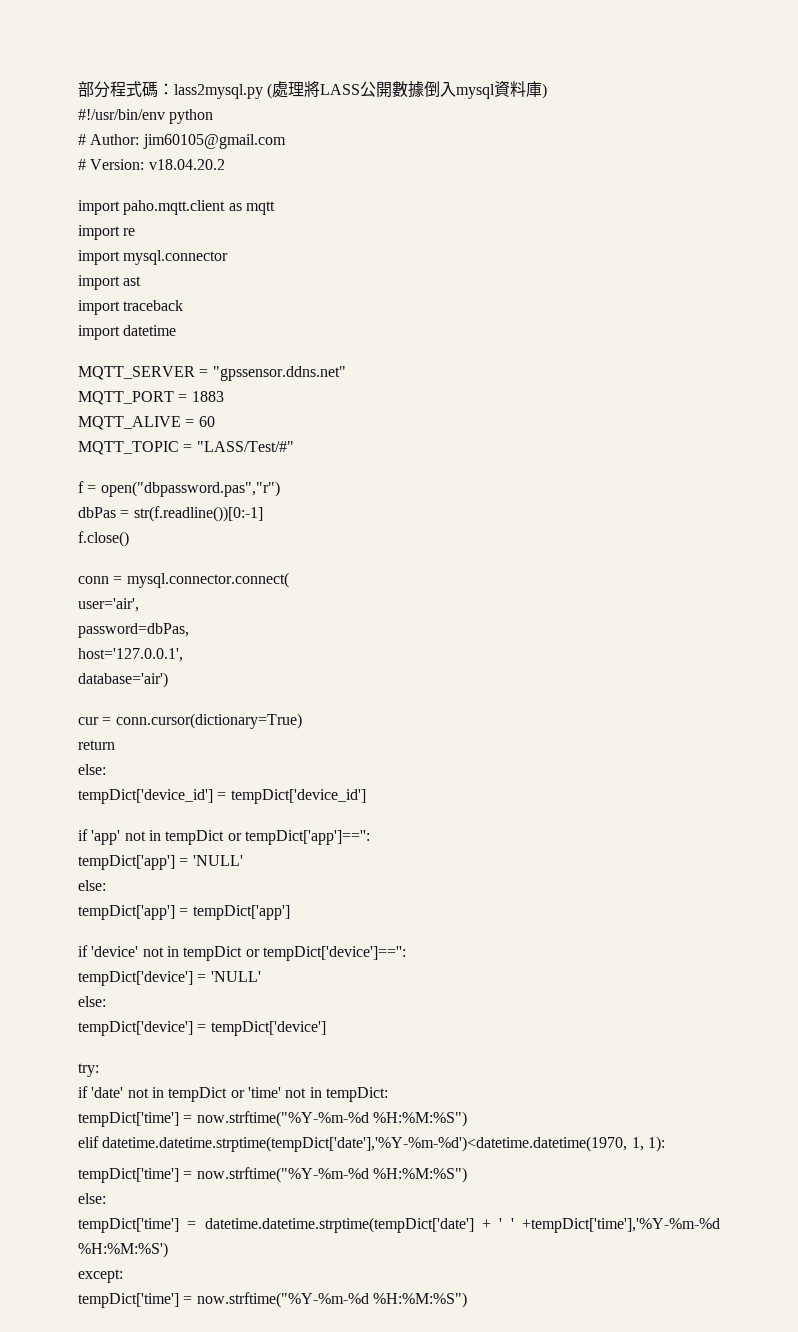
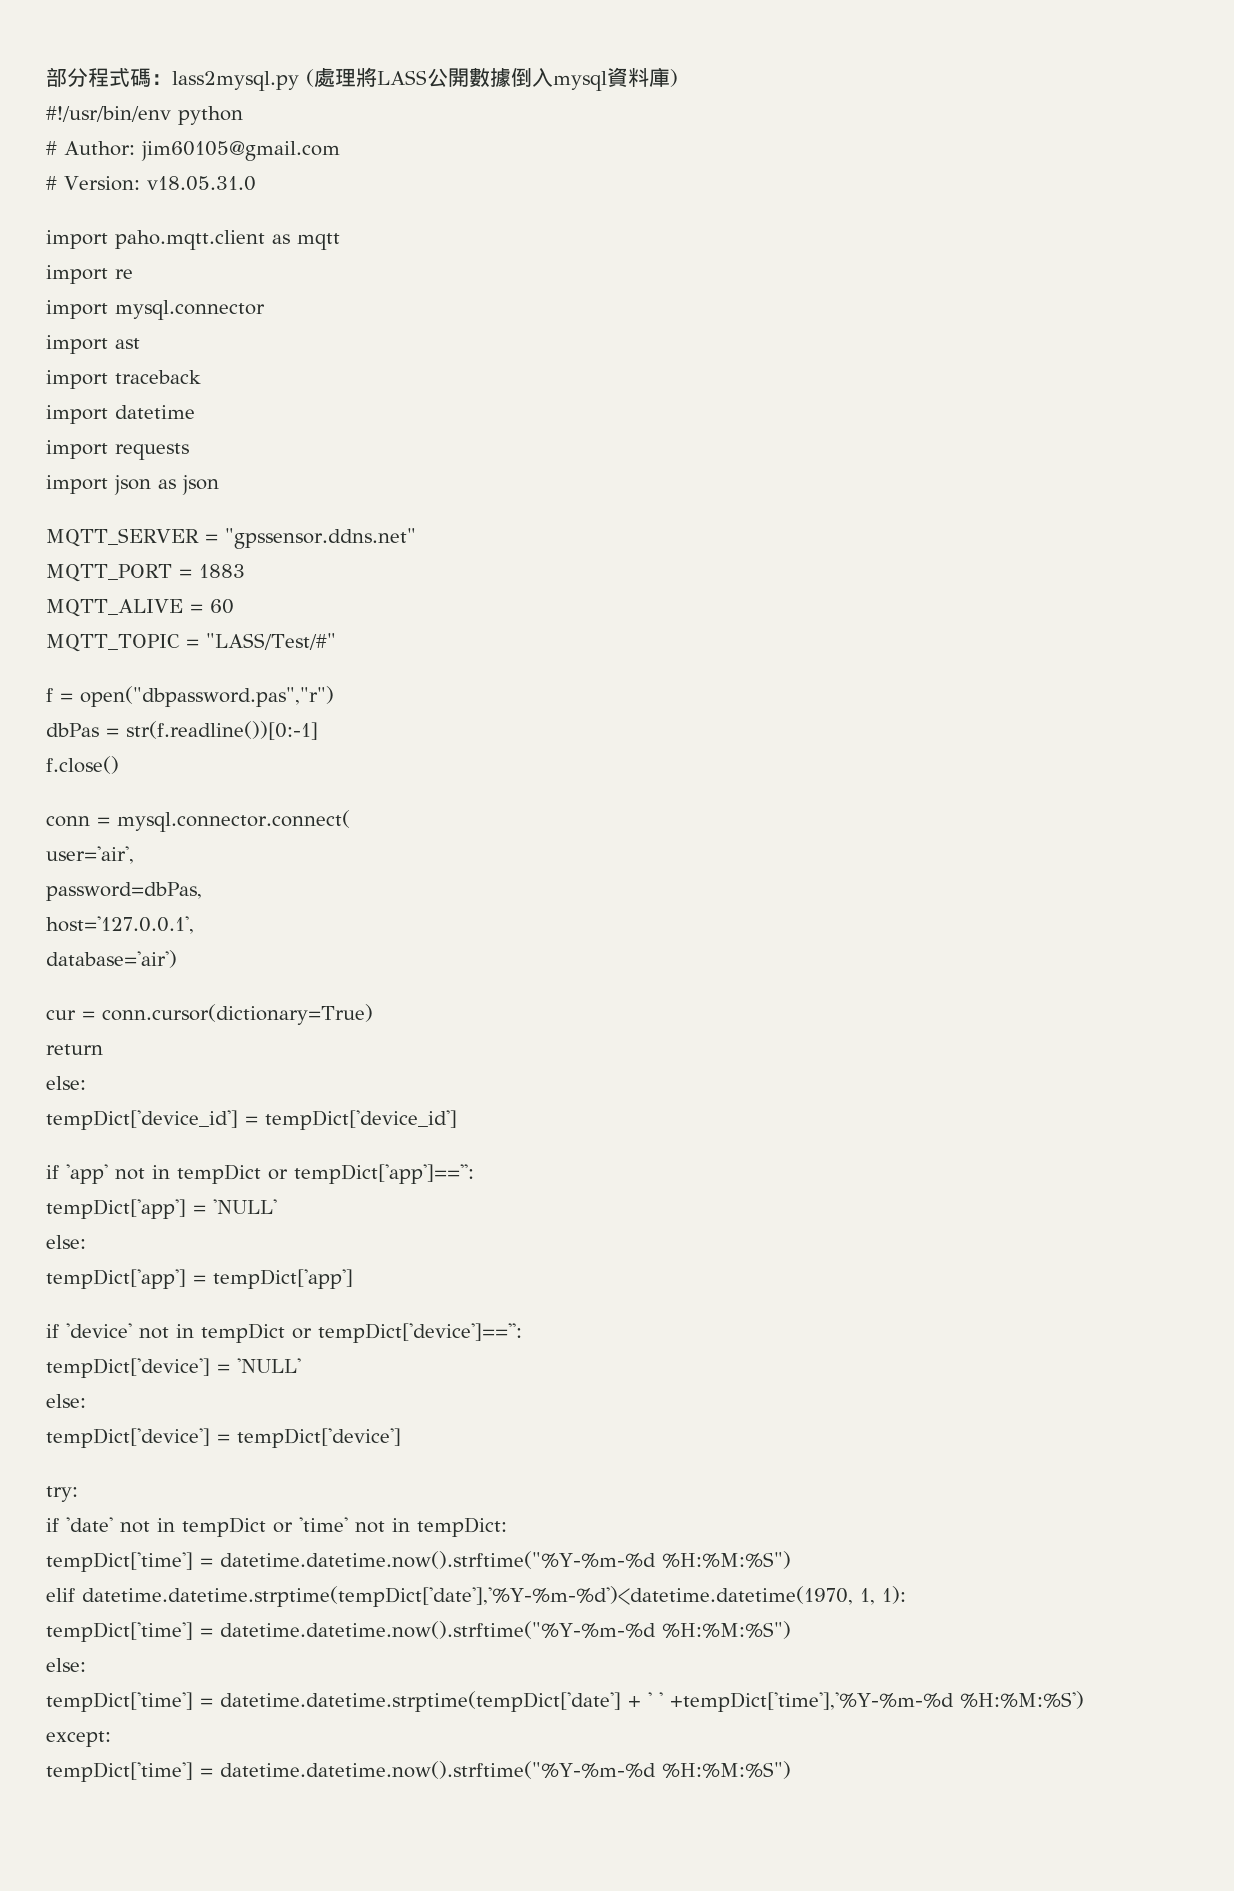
- # Version: v18.04.20.2
+ # Version: v18.05.31.0
+ import requests
+ import json as json
  if 'date' not in tempDict or 'time' not in tempDict:
- tempDict['time'] = now.strftime("%Y-%m-%d %H:%M:%S")
+ tempDict['time'] = datetime.datetime.now().strftime("%Y-%m-%d %H:%M:%S")
  elif datetime.datetime.strptime(tempDict['date'],'%Y-%m-%d')<datetime.datetime(1970, 1, 1):
- tempDict['time'] = now.strftime("%Y-%m-%d %H:%M:%S")
+ tempDict['time'] = datetime.datetime.now().strftime("%Y-%m-%d %H:%M:%S")
  except:
- tempDict['time'] = now.strftime("%Y-%m-%d %H:%M:%S")
+ tempDict['time'] = datetime.datetime.now().strftime("%Y-%m-%d %H:%M:%S")

